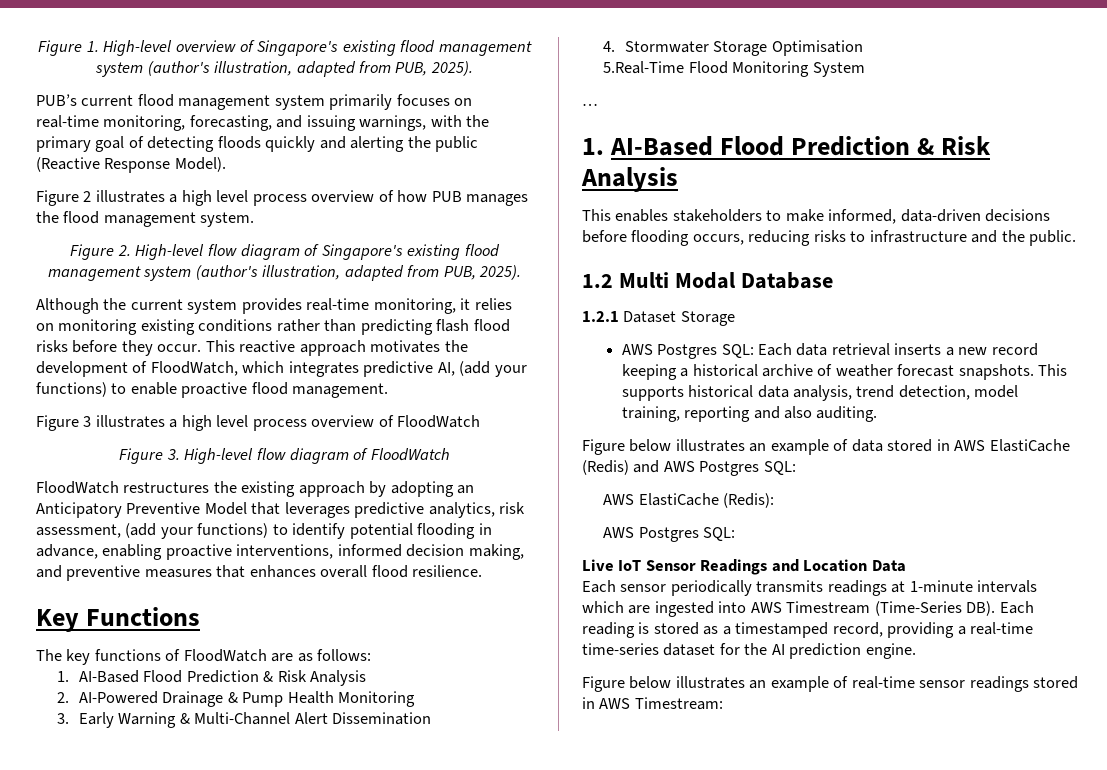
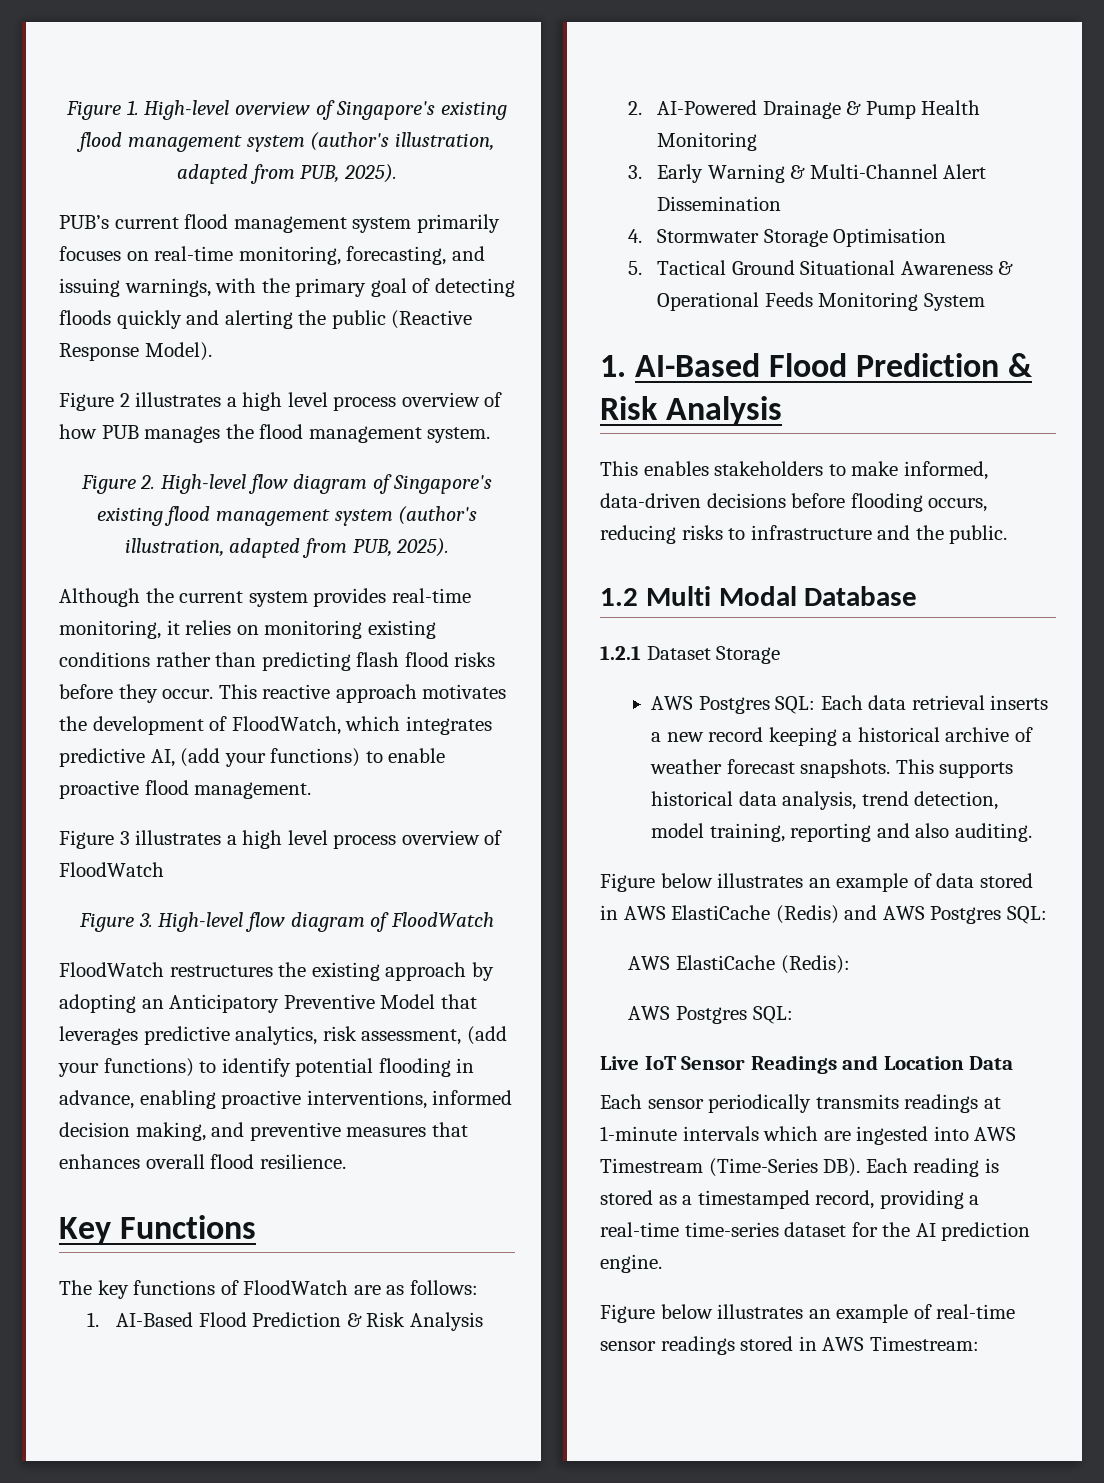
- 5.Real-Time Flood Monitoring System
+ 5. Tactical Ground Situational Awareness & Operational Feeds Monitoring System
- …

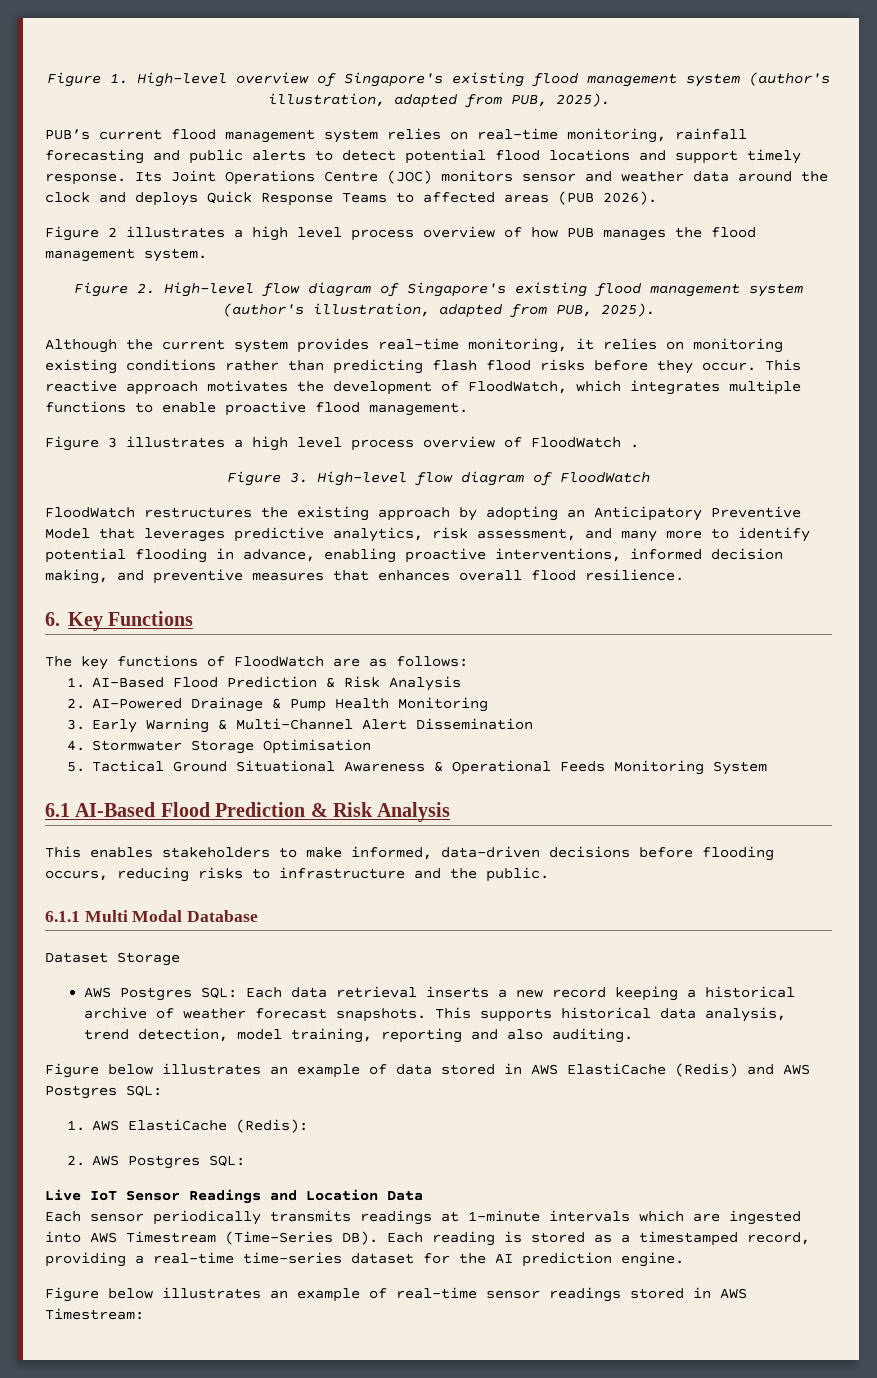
- PUB’s current flood management system primarily focuses on real-time monitoring, forecasting, and issuing warnings, with the primary goal of detecting floods quickly and alerting the public (Reactive Response Model).
+ PUB’s current flood management system relies on real-time monitoring, rainfall forecasting and public alerts to detect potential flood locations and support timely response. Its Joint Operations Centre (JOC) monitors sensor and weather data around the clock and deploys Quick Response Teams to affected areas (PUB 2026).
- This reactive approach motivates the development of FloodWatch, which integrates predictive AI, (add your functions) to enable proactive flood management.
+ This reactive approach motivates the development of FloodWatch, which integrates multiple functions to enable proactive flood management.
- Figure 3 illustrates a high level process overview of FloodWatch
+ Figure 3 illustrates a high level process overview of FloodWatch .
- FloodWatch restructures the existing approach by adopting an Anticipatory Preventive Model that leverages predictive analytics, risk assessment, (add your functions) to identify potential flooding in advance, enabling proactive interventions, informed decision making, and preventive measures that enhances overall flood resilience.
+ FloodWatch restructures the existing approach by adopting an Anticipatory Preventive Model that leverages predictive analytics, risk assessment, and many more to identify potential flooding in advance, enabling proactive interventions, informed decision making, and preventive measures that enhances overall flood resilience.
- Key Functions
+ 6. Key Functions
  5. Tactical Ground Situational Awareness & Operational Feeds Monitoring System
- 1. AI-Based Flood Prediction & Risk Analysis
+ 6.1 AI-Based Flood Prediction & Risk Analysis
- 1.2 Multi Modal Database
+ 6.1.1 Multi Modal Database
- 1.2.1 Dataset Storage
+ Dataset Storage
- AWS ElastiCache (Redis):
- AWS Postgres SQL:
+ 1. AWS ElastiCache (Redis):
+ 2. AWS Postgres SQL:

